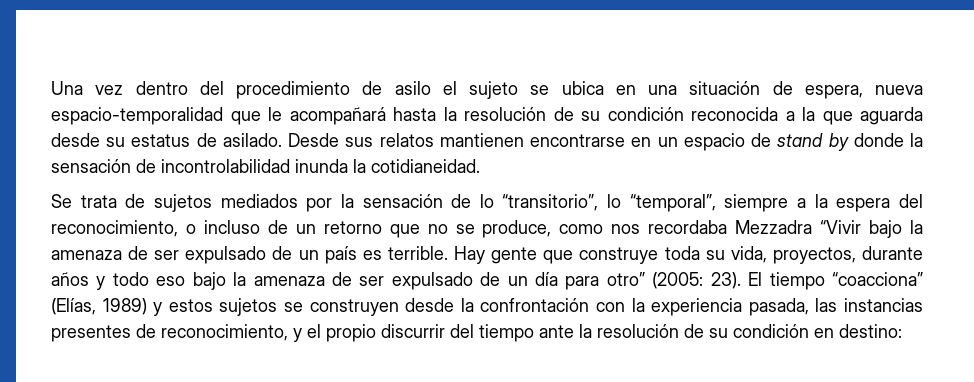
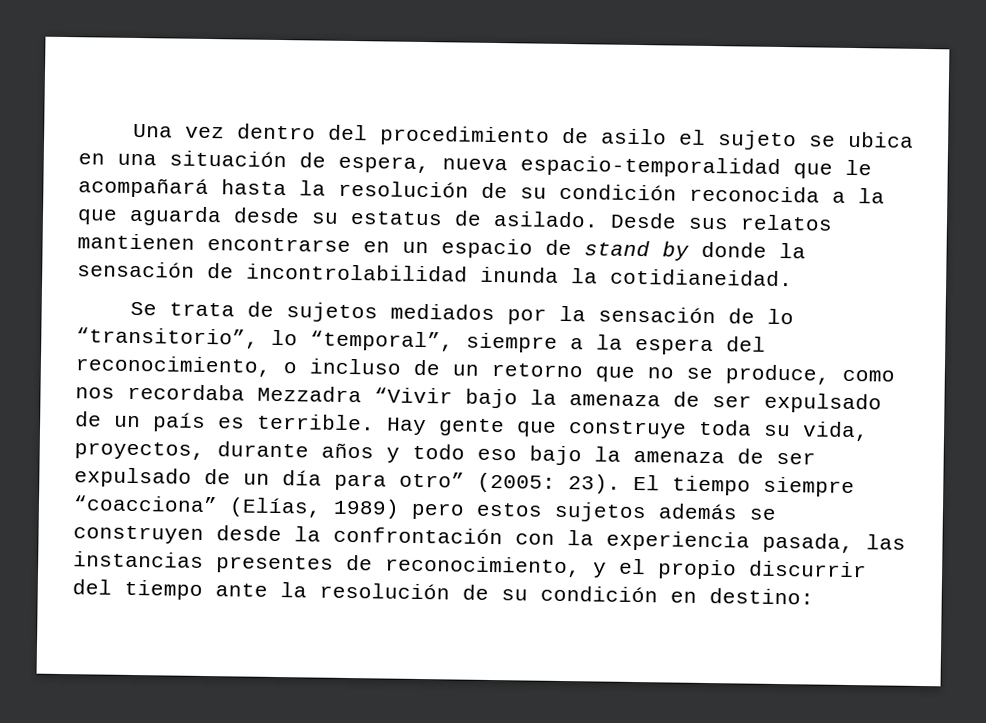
- El tiempo “coacciona” (Elías, 1989) y estos sujetos se construyen desde la confrontación con la experiencia pasada, las instancias presentes de reconocimiento, y el propio discurrir del tiempo ante la resolución de su condición en destino:
+ El tiempo siempre “coacciona” (Elías, 1989) pero estos sujetos además se construyen desde la confrontación con la experiencia pasada, las instancias presentes de reconocimiento, y el propio discurrir del tiempo ante la resolución de su condición en destino:

